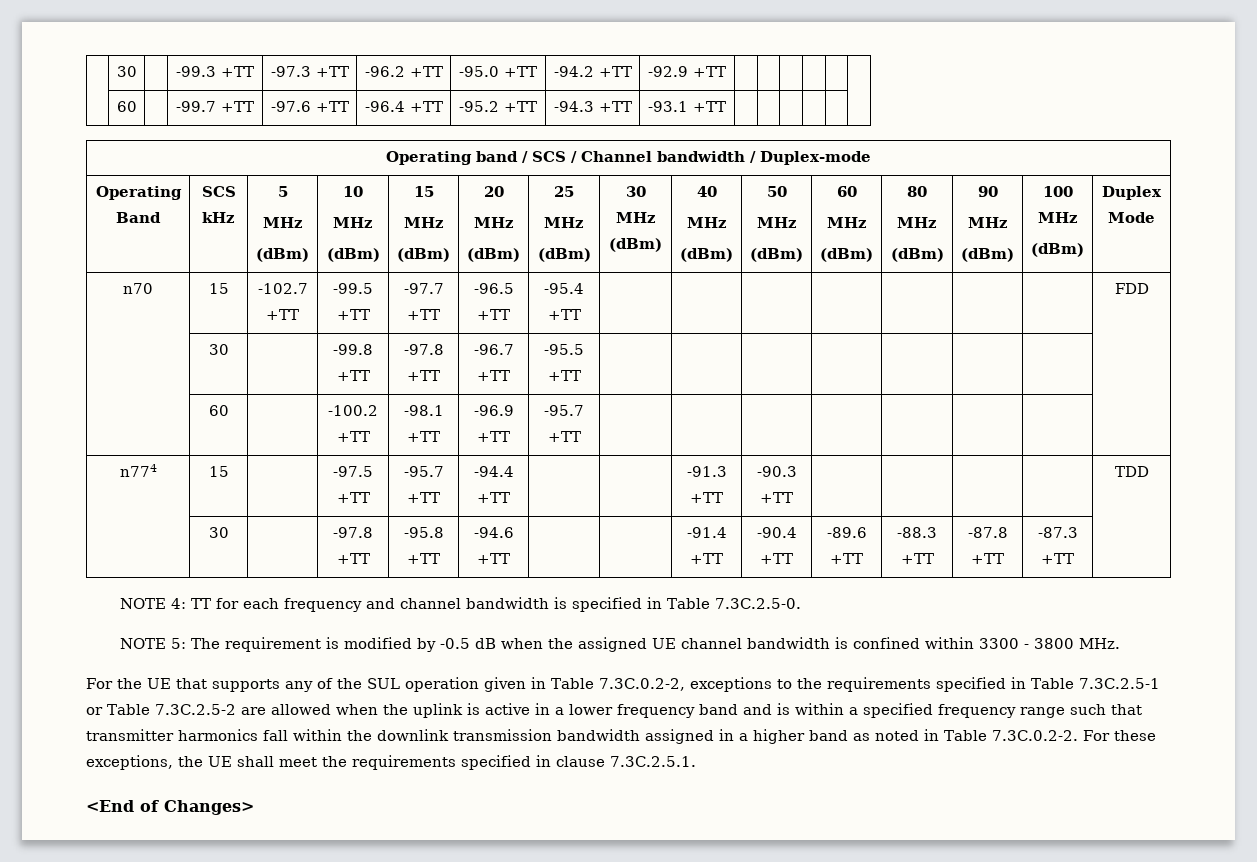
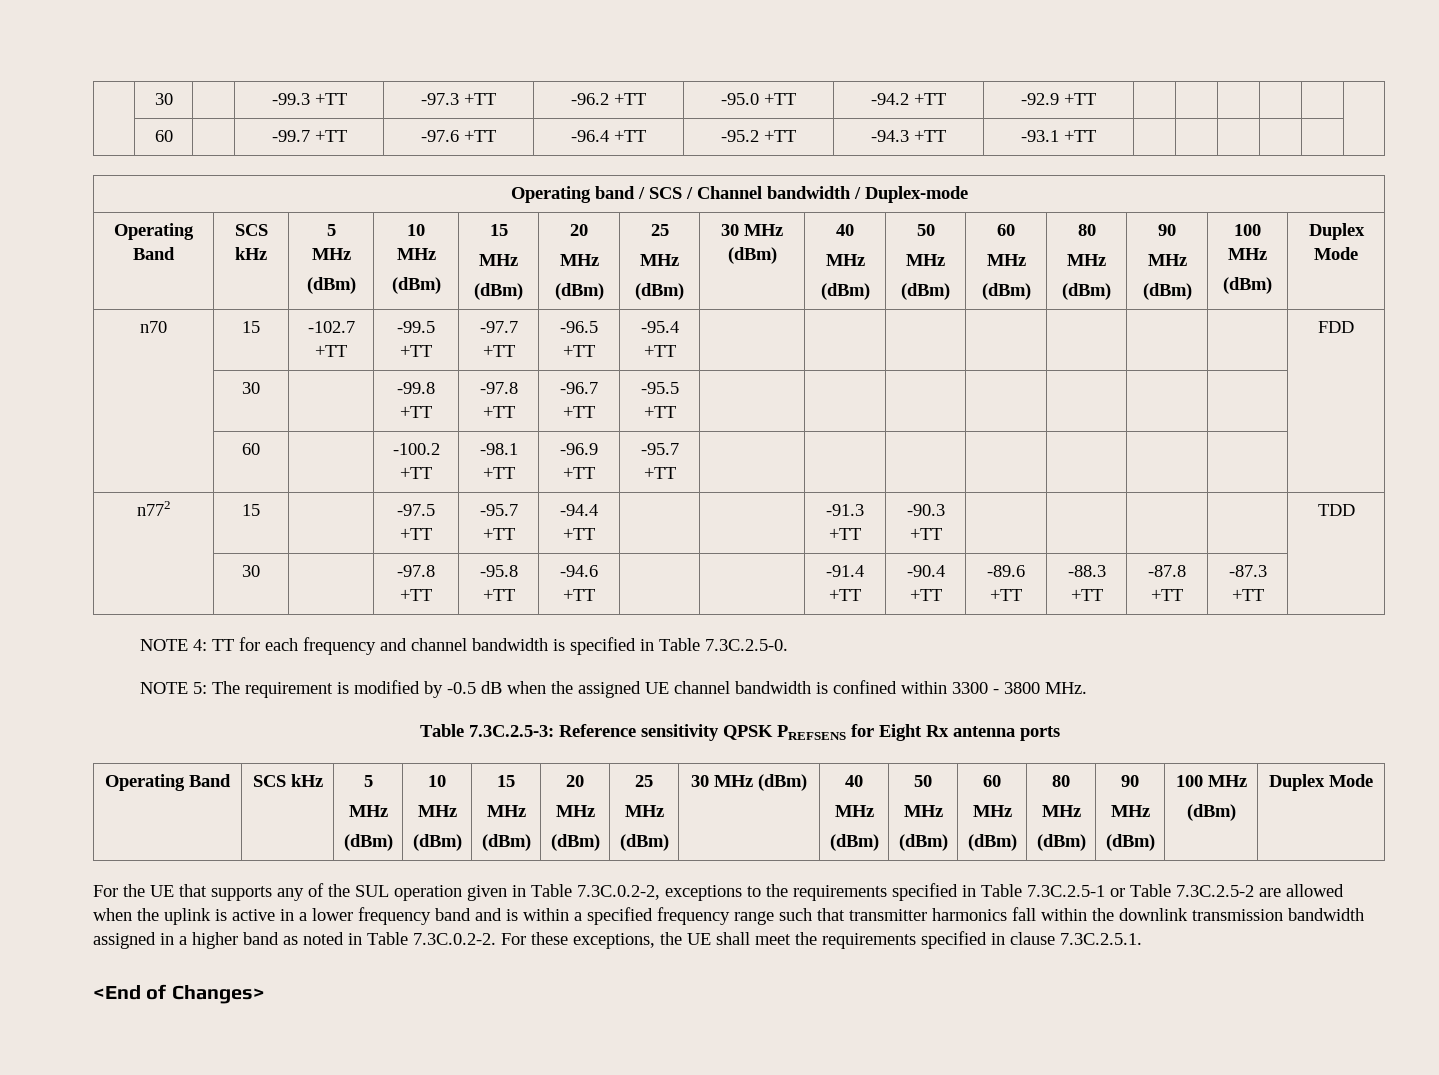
- n774 | 15 | | -97.5 +TT | -95.7 +TT | -94.4 +TT | | | -91.3 +TT | -90.3 +TT | | | | | TDD
+ n772 | 15 | | -97.5 +TT | -95.7 +TT | -94.4 +TT | | | -91.3 +TT | -90.3 +TT | | | | | TDD
+ Table 7.3C.2.5-3: Reference sensitivity QPSK PREFSENS for Eight Rx antenna ports
+ Operating Band | SCS kHz | 5
+ MHz
+ (dBm) | 10
+ MHz
+ (dBm) | 15
+ MHz
+ (dBm) | 20
+ MHz
+ (dBm) | 25
+ MHz
+ (dBm) | 30 MHz (dBm) | 40
+ MHz
+ (dBm) | 50
+ MHz
+ (dBm) | 60
+ MHz
+ (dBm) | 80
+ MHz
+ (dBm) | 90
+ MHz
+ (dBm) | 100 MHz
+ (dBm) | Duplex Mode

